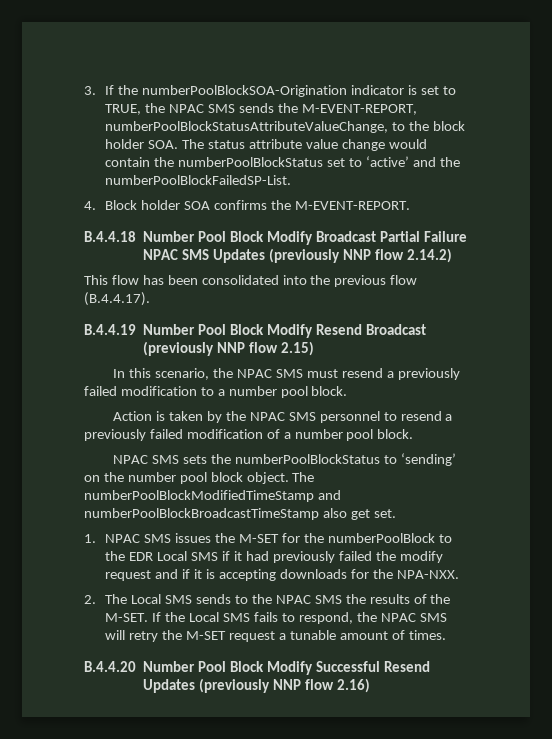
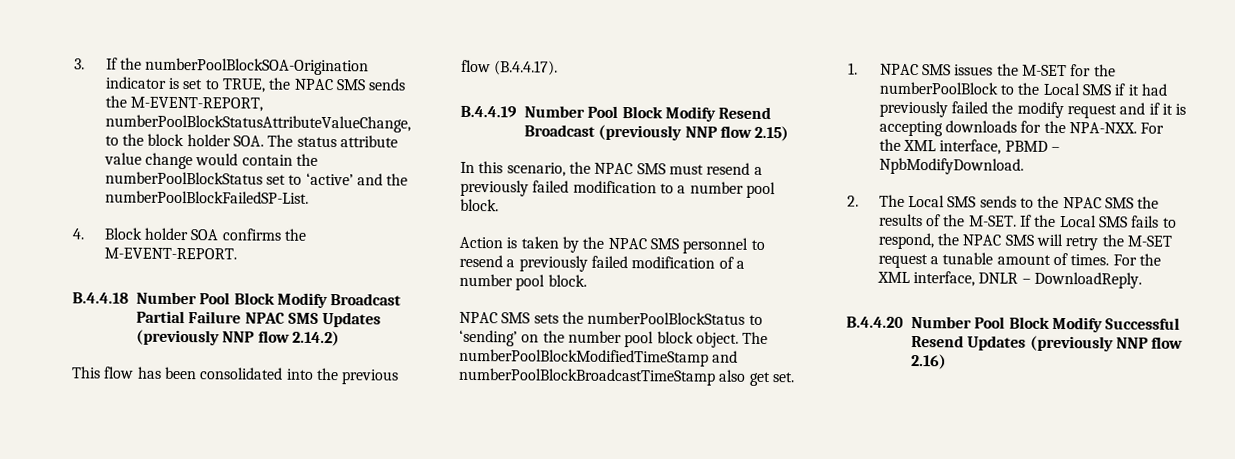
- 1. NPAC SMS issues the M-SET for the numberPoolBlock to the EDR Local SMS if it had previously failed the modify request and if it is accepting downloads for the NPA-NXX.
+ 1. NPAC SMS issues the M-SET for the numberPoolBlock to the Local SMS if it had previously failed the modify request and if it is accepting downloads for the NPA-NXX. For the XML interface, PBMD – NpbModifyDownload.
+ For the XML interface, DNLR – DownloadReply.

